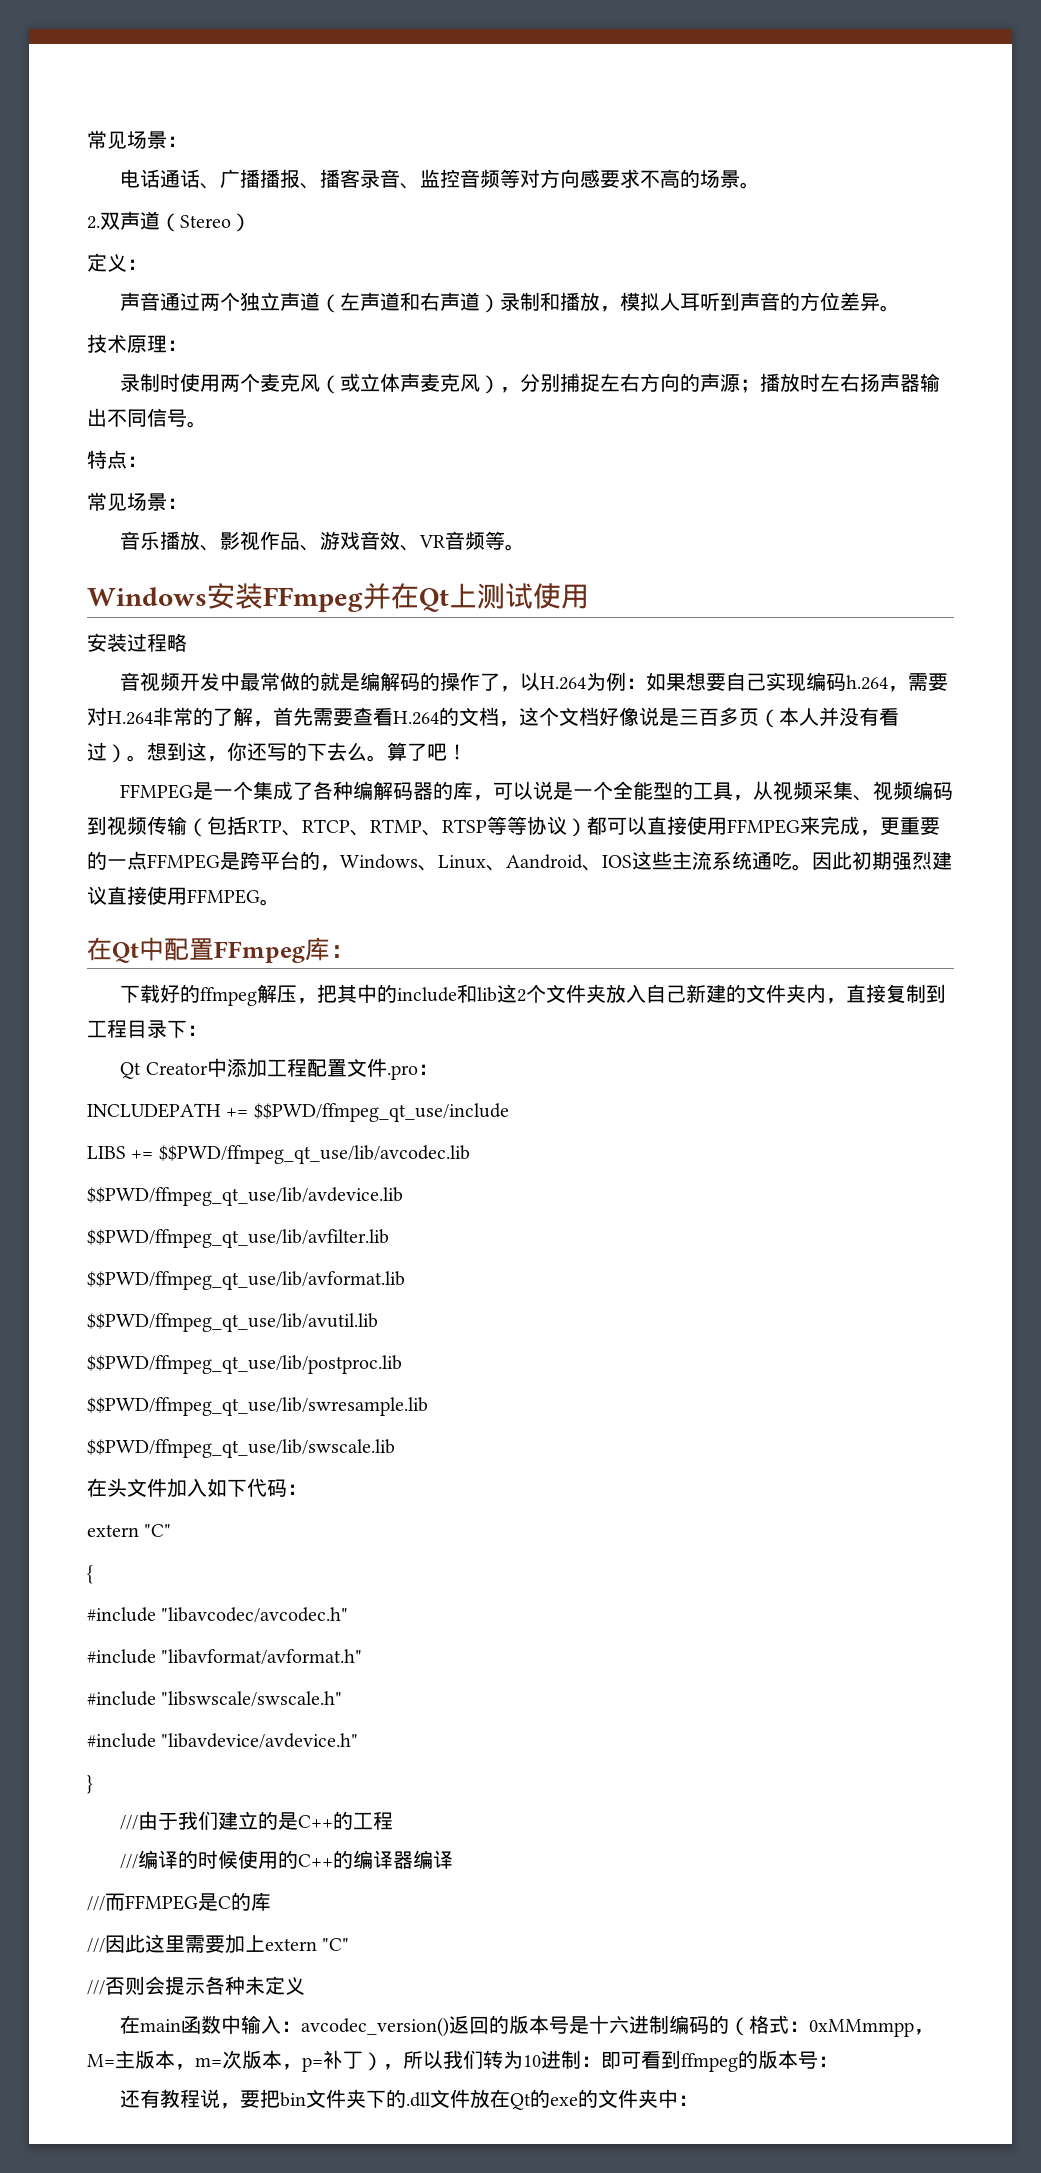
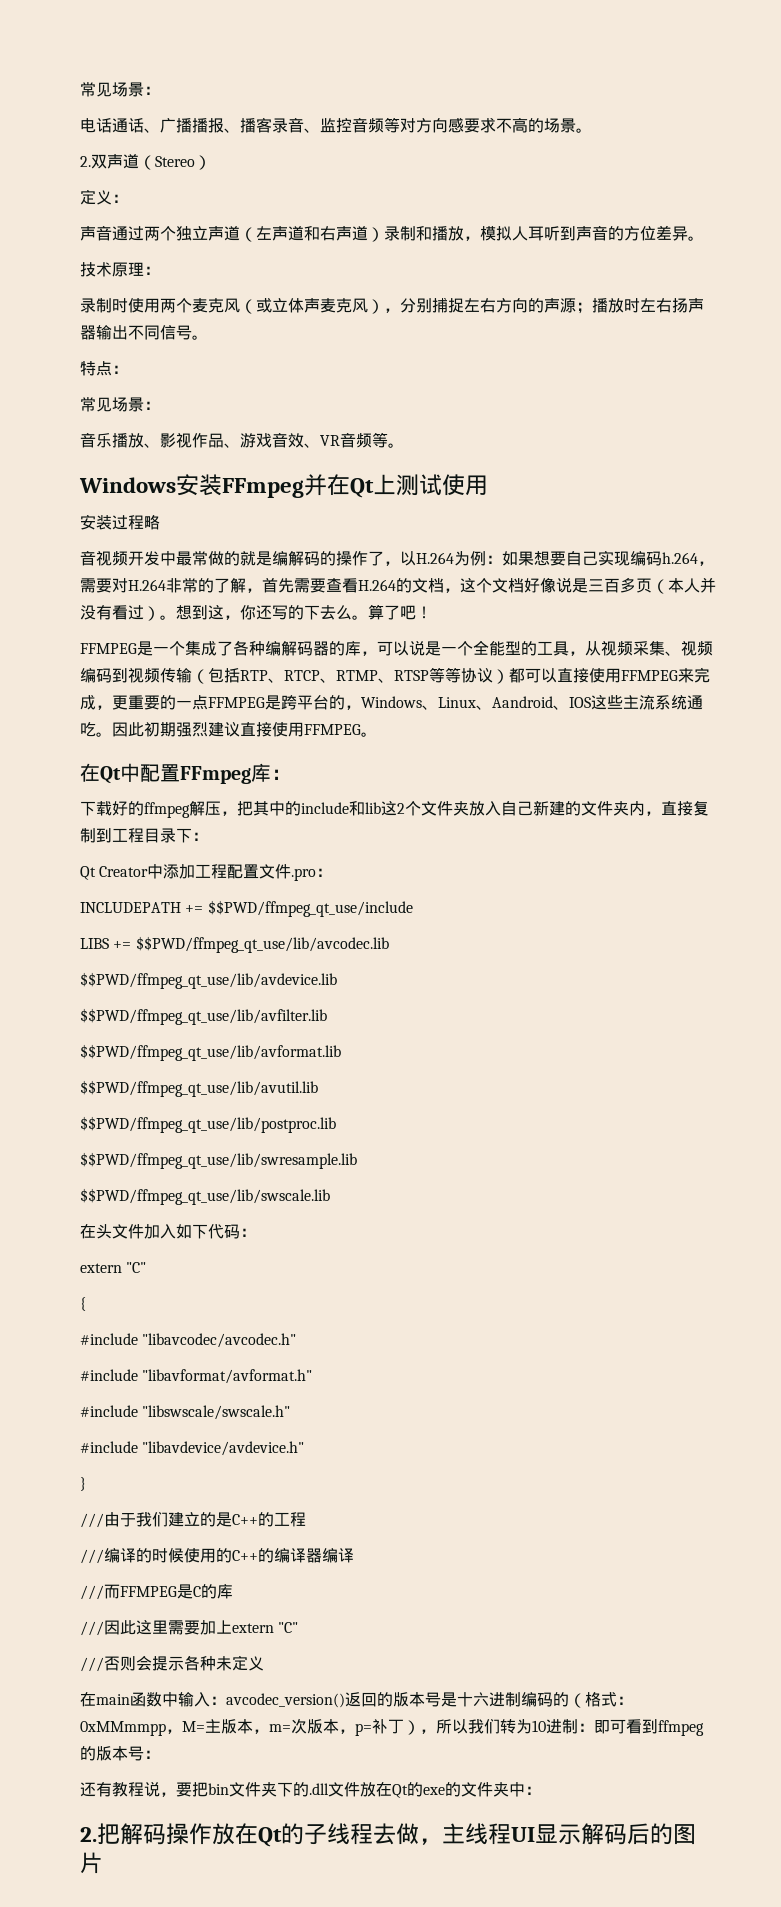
+ 2.把解码操作放在Qt的子线程去做，主线程UI显示解码后的图片

